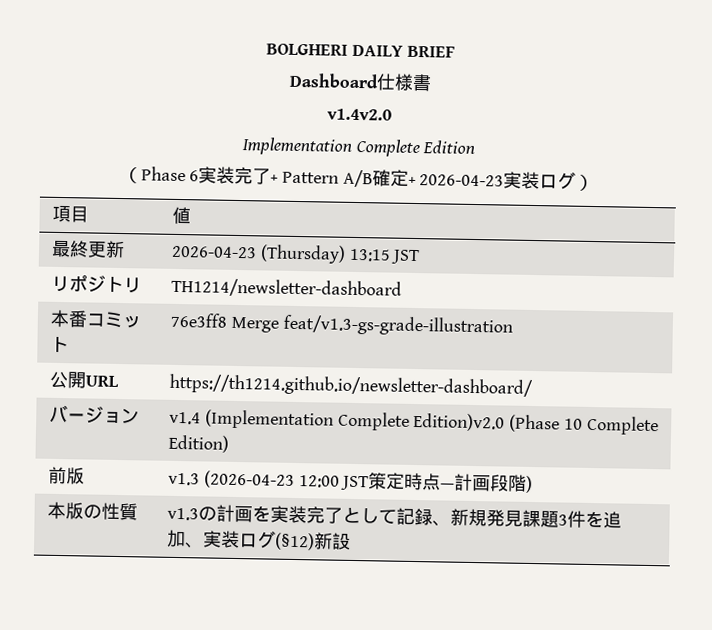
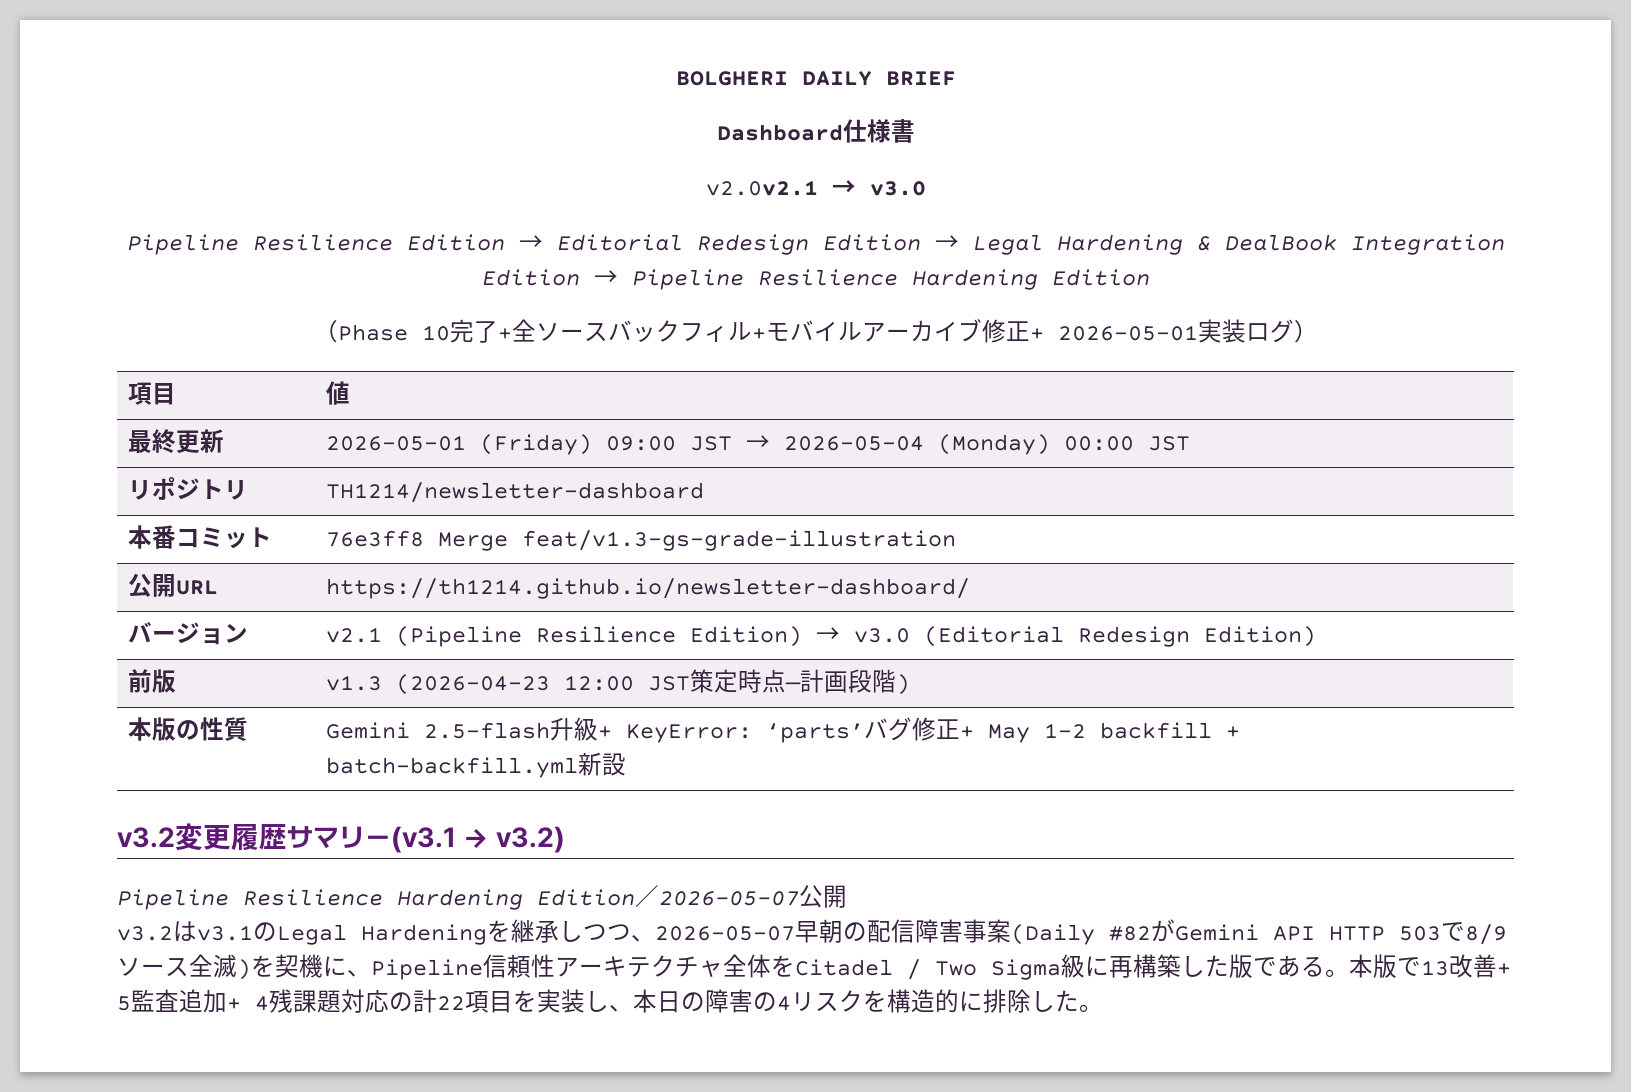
- v1.4v2.0
- Implementation Complete Edition
- （Phase 6実装完了+ Pattern A/B確定+ 2026-04-23実装ログ）
+ v2.0v2.1 → v3.0
+ Pipeline Resilience Edition → Editorial Redesign Edition → Legal Hardening & DealBook Integration Edition → Pipeline Resilience Hardening Edition
+ （Phase 10完了+全ソースバックフィル+モバイルアーカイブ修正+ 2026-05-01実装ログ）
- 最終更新 | 2026-04-23 (Thursday) 13:15 JST
+ 最終更新 | 2026-05-01 (Friday) 09:00 JST → 2026-05-04 (Monday) 00:00 JST
- バージョン | v1.4 (Implementation Complete Edition)v2.0 (Phase 10 Complete Edition)
+ バージョン | v2.1 (Pipeline Resilience Edition) → v3.0 (Editorial Redesign Edition)
- 本版の性質 | v1.3の計画を実装完了として記録、新規発見課題3件を追加、実装ログ(§12)新設
+ 本版の性質 | Gemini 2.5-flash升級+ KeyError: ‘parts’バグ修正+ May 1-2 backfill + batch-backfill.yml新設
+ v3.2変更履歴サマリー(v3.1 → v3.2)
+ Pipeline Resilience Hardening Edition／2026-05-07公開
+ v3.2はv3.1のLegal Hardeningを継承しつつ、2026-05-07早朝の配信障害事案(Daily #82がGemini API HTTP 503で8/9ソース全滅)を契機に、Pipeline信頼性アーキテクチャ全体をCitadel / Two Sigma級に再構築した版である。本版で13改善+ 5監査追加+ 4残課題対応の計22項目を実装し、本日の障害の4リスクを構造的に排除した。

